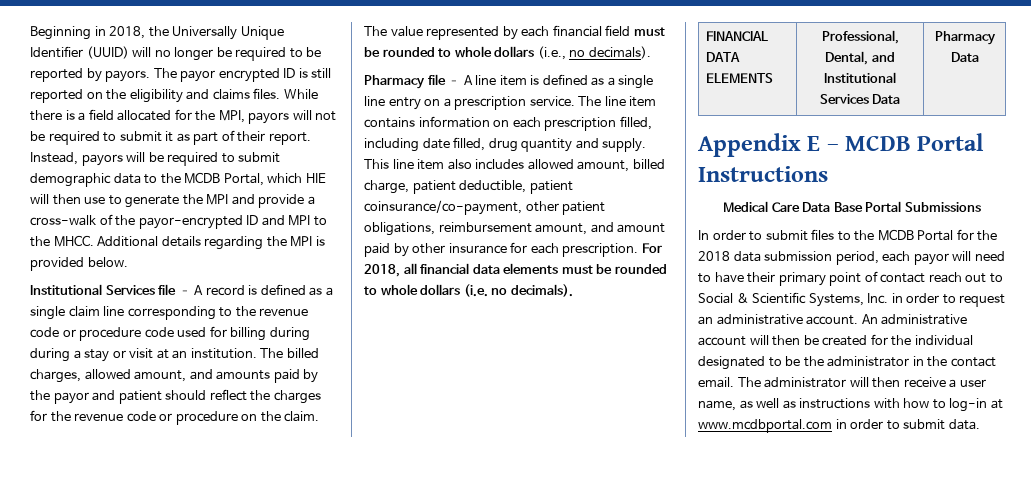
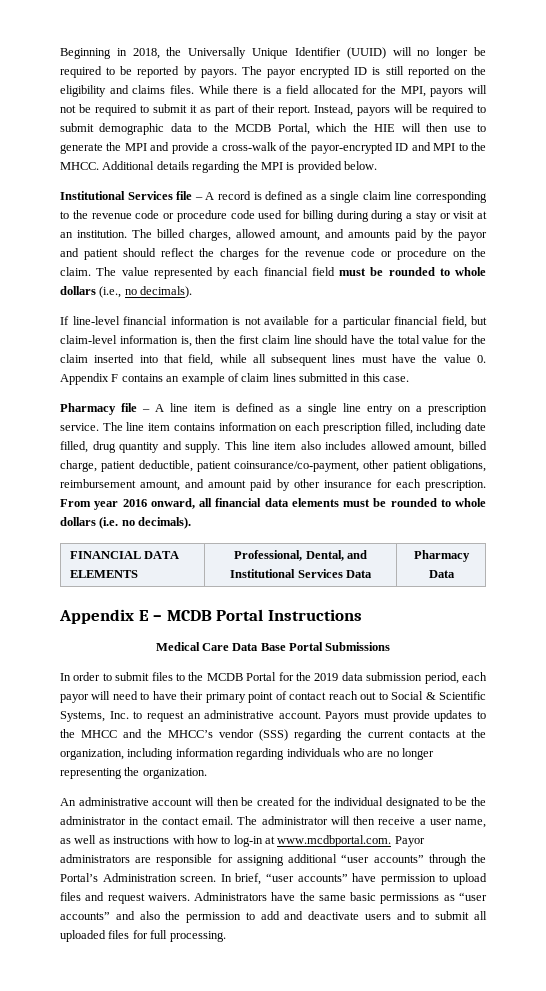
- Instead, payors will be required to submit demographic data to the MCDB Portal, which HIE will then use to generate the MPI and provide a cross-walk of the payor-encrypted ID and MPI to the MHCC.
+ Instead, payors will be required to submit demographic data to the MCDB Portal, which the HIE will then use to generate the MPI and provide a cross-walk of the payor-encrypted ID and MPI to the MHCC.
+ If line-level financial information is not available for a particular financial field, but claim-level information is, then the first claim line should have the total value for the claim inserted into that field, while all subsequent lines must have the value 0. Appendix F contains an example of claim lines submitted in this case.
- For 2018, all financial data elements must be rounded to whole dollars (i.e. no decimals).
+ From year 2016 onward, all financial data elements must be rounded to whole dollars (i.e. no decimals).
- In order to submit files to the MCDB Portal for the 2018 data submission period, each payor will need to have their primary point of contact reach out to Social & Scientific Systems, Inc. in order to request an administrative account. An administrative account will then be created for the individual designated to be the administrator in the contact email.
+ In order to submit files to the MCDB Portal for the 2019 data submission period, each payor will need to have their primary point of contact reach out to Social & Scientific Systems, Inc. to request an administrative account. Payors must provide updates to the MHCC and the MHCC’s vendor (SSS) regarding the current contacts at the organization, including information regarding individuals who are no longer representing the organization.
+ An administrative account will then be created for the individual designated to be the administrator in the contact email.
- The administrator will then receive a user name, as well as instructions with how to log-in at www.mcdbportal.com in order to submit data.
+ The administrator will then receive a user name, as well as instructions with how to log-in at www.mcdbportal.com. Payor administrators are responsible for assigning additional “user accounts” through the Portal’s Administration screen. In brief, “user accounts” have permission to upload files and request waivers. Administrators have the same basic permissions as “user accounts” and also the permission to add and deactivate users and to submit all uploaded files for full processing.

